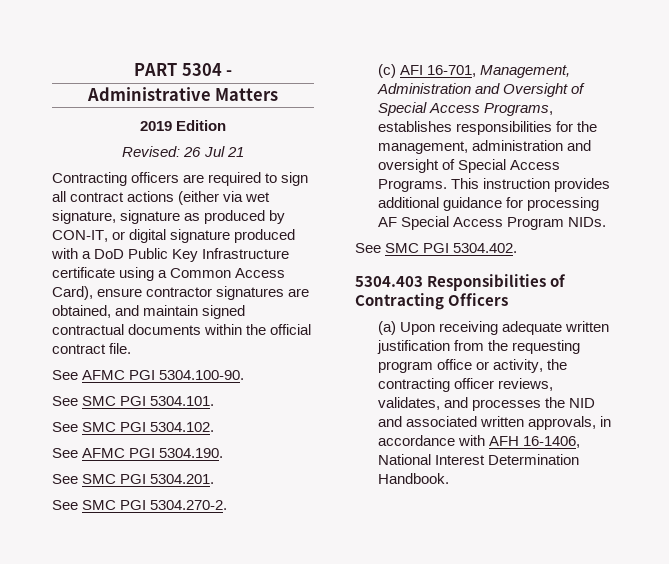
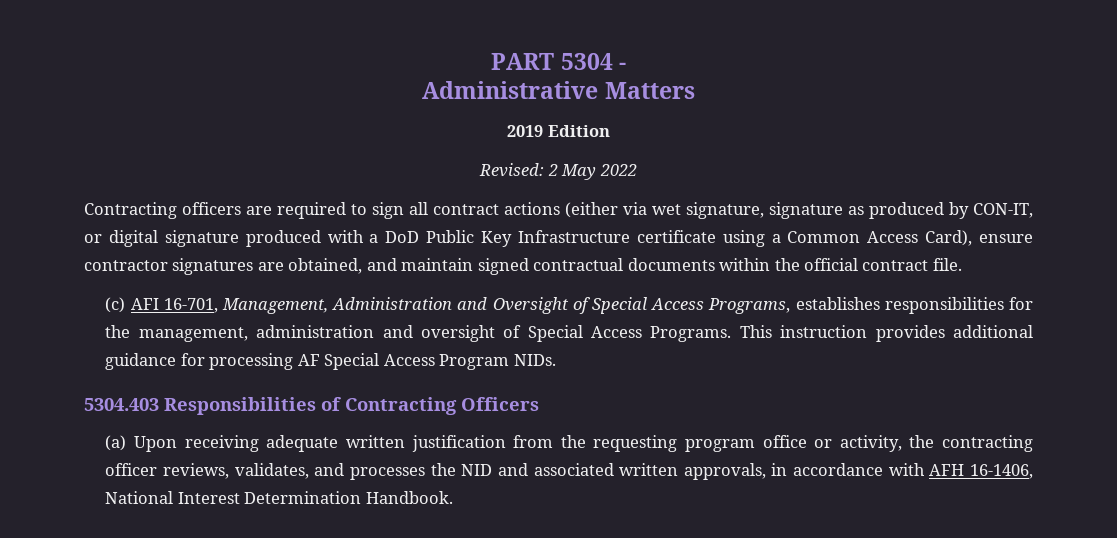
- Revised: 26 Jul 21
+ Revised: 2 May 2022
- See AFMC PGI 5304.100-90.
- See SMC PGI 5304.101.
- See SMC PGI 5304.102.
- See AFMC PGI 5304.190.
- See SMC PGI 5304.201.
- See SMC PGI 5304.270-2.
- See SMC PGI 5304.402.

